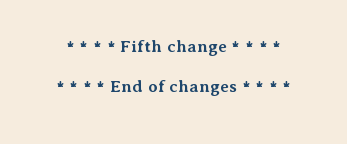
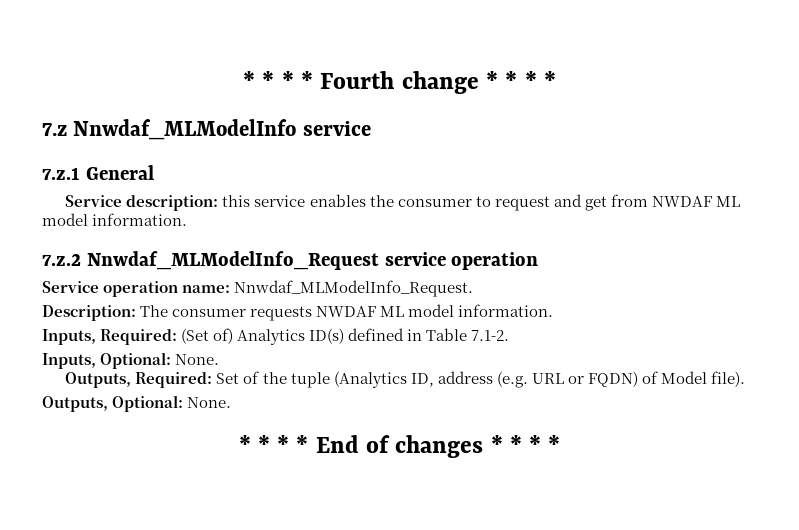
- * * * * Fifth change * * * *
+ * * * * Fourth change * * * *
+ 7.z Nnwdaf_MLModelInfo service
+ 7.z.1 General
+ Service description: this service enables the consumer to request and get from NWDAF ML model information.
+ 7.z.2 Nnwdaf_MLModelInfo_Request service operation
+ Service operation name: Nnwdaf_MLModelInfo_Request.
+ Description: The consumer requests NWDAF ML model information.
+ Inputs, Required: (Set of) Analytics ID(s) defined in Table 7.1-2.
+ Inputs, Optional: None.
+ Outputs, Required: Set of the tuple (Analytics ID, address (e.g. URL or FQDN) of Model file).
+ Outputs, Optional: None.

